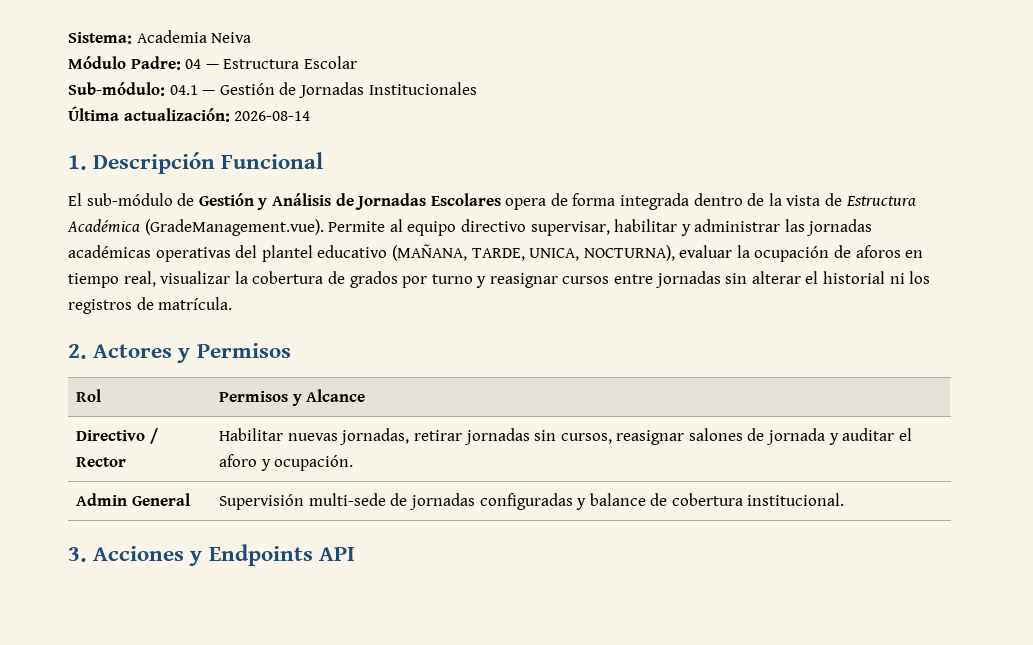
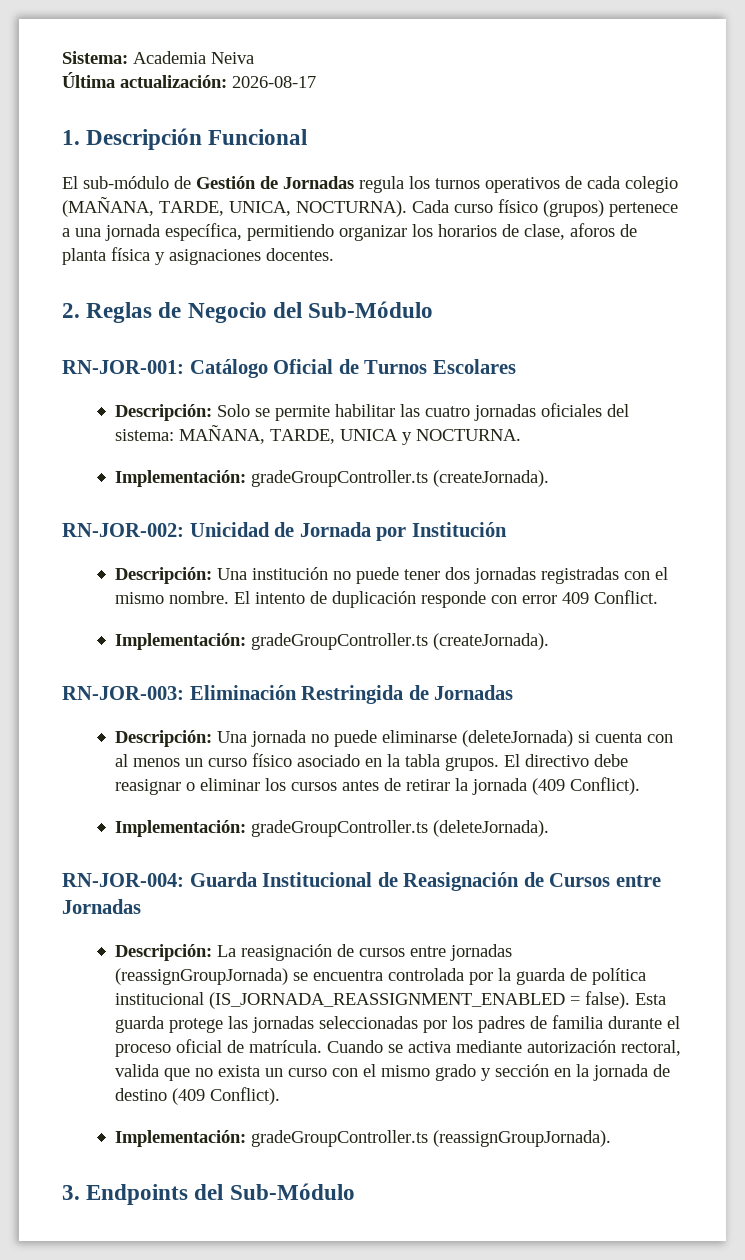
- Módulo Padre: 04 — Estructura Escolar
- Sub-módulo: 04.1 — Gestión de Jornadas Institucionales
- Última actualización: 2026-08-14
+ Última actualización: 2026-08-17
- El sub-módulo de Gestión y Análisis de Jornadas Escolares opera de forma integrada dentro de la vista de Estructura Académica (GradeManagement.vue). Permite al equipo directivo supervisar, habilitar y administrar las jornadas académicas operativas del plantel educativo (MAÑANA, TARDE, UNICA, NOCTURNA), evaluar la ocupación de aforos en tiempo real, visualizar la cobertura de grados por turno y reasignar cursos entre jornadas sin alterar el historial ni los registros de matrícula.
- 2. Actores y Permisos
- Rol | Permisos y Alcance
- Directivo / Rector | Habilitar nuevas jornadas, retirar jornadas sin cursos, reasignar salones de jornada y auditar el aforo y ocupación.
- Admin General | Supervisión multi-sede de jornadas configuradas y balance de cobertura institucional.
- 3. Acciones y Endpoints API
+ El sub-módulo de Gestión de Jornadas regula los turnos operativos de cada colegio (MAÑANA, TARDE, UNICA, NOCTURNA). Cada curso físico (grupos) pertenece a una jornada específica, permitiendo organizar los horarios de clase, aforos de planta física y asignaciones docentes.
+ 2. Reglas de Negocio del Sub-Módulo
+ RN-JOR-001: Catálogo Oficial de Turnos Escolares
+ Descripción: Solo se permite habilitar las cuatro jornadas oficiales del sistema: MAÑANA, TARDE, UNICA y NOCTURNA.
+ Implementación: gradeGroupController.ts (createJornada).
+ RN-JOR-002: Unicidad de Jornada por Institución
+ Descripción: Una institución no puede tener dos jornadas registradas con el mismo nombre. El intento de duplicación responde con error 409 Conflict.
+ Implementación: gradeGroupController.ts (createJornada).
+ RN-JOR-003: Eliminación Restringida de Jornadas
+ Descripción: Una jornada no puede eliminarse (deleteJornada) si cuenta con al menos un curso físico asociado en la tabla grupos. El directivo debe reasignar o eliminar los cursos antes de retirar la jornada (409 Conflict).
+ Implementación: gradeGroupController.ts (deleteJornada).
+ RN-JOR-004: Guarda Institucional de Reasignación de Cursos entre Jornadas
+ Descripción: La reasignación de cursos entre jornadas (reassignGroupJornada) se encuentra controlada por la guarda de política institucional (IS_JORNADA_REASSIGNMENT_ENABLED = false). Esta guarda protege las jornadas seleccionadas por los padres de familia durante el proceso oficial de matrícula. Cuando se activa mediante autorización rectoral, valida que no exista un curso con el mismo grado y sección en la jornada de destino (409 Conflict).
+ Implementación: gradeGroupController.ts (reassignGroupJornada).
+ 3. Endpoints del Sub-Módulo

